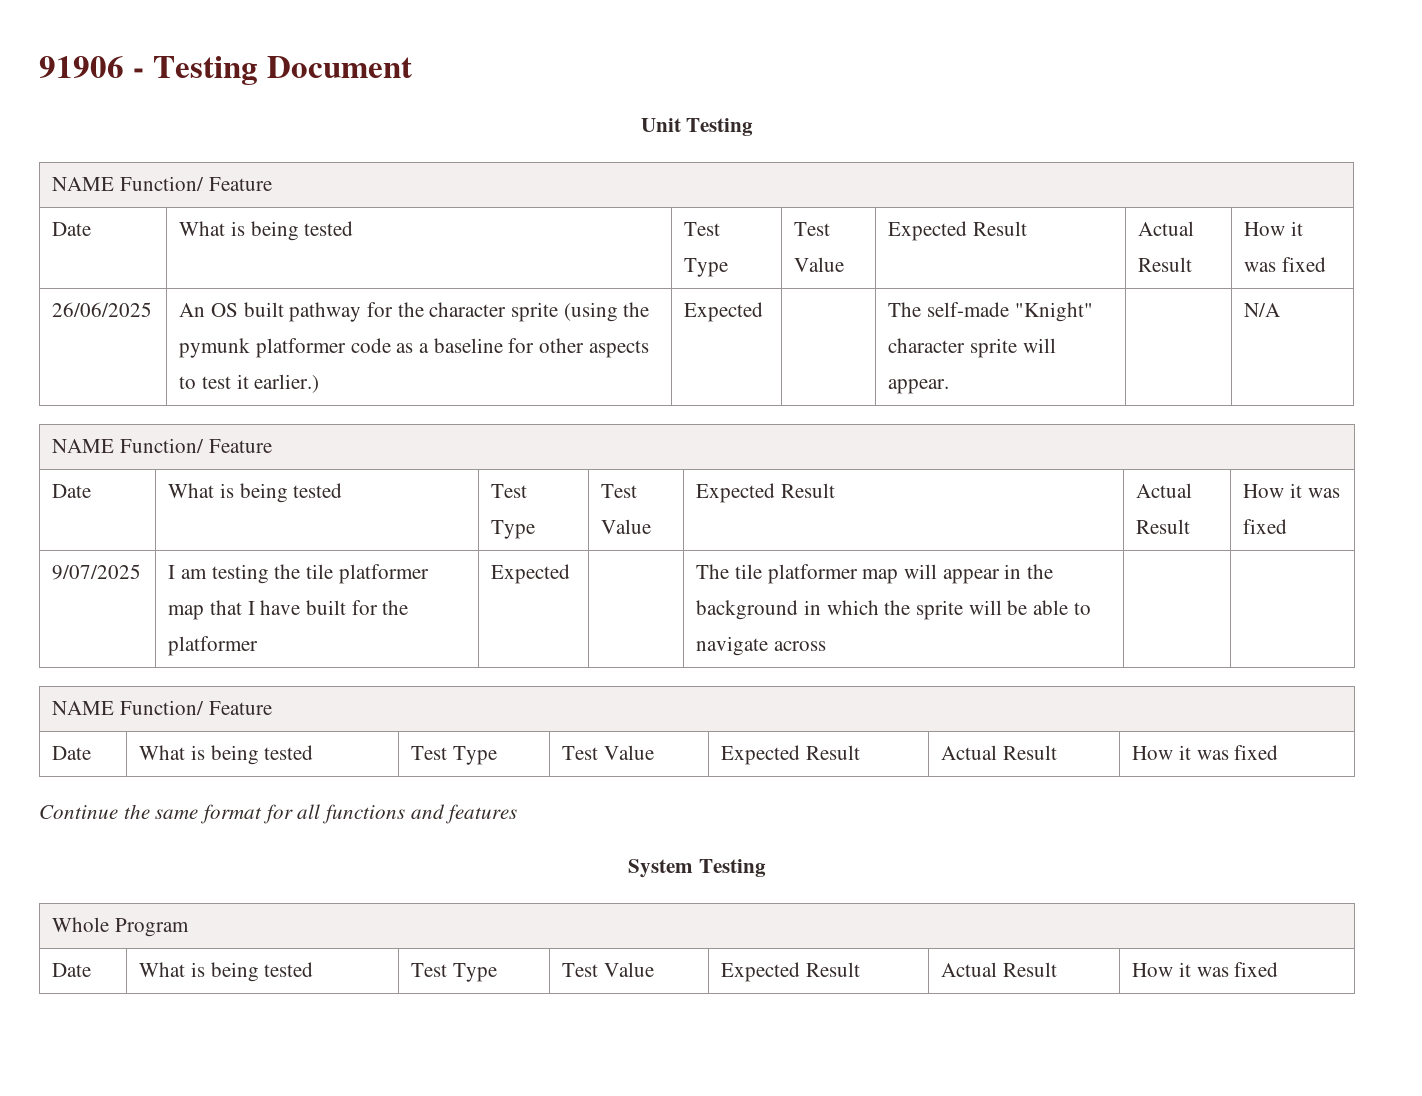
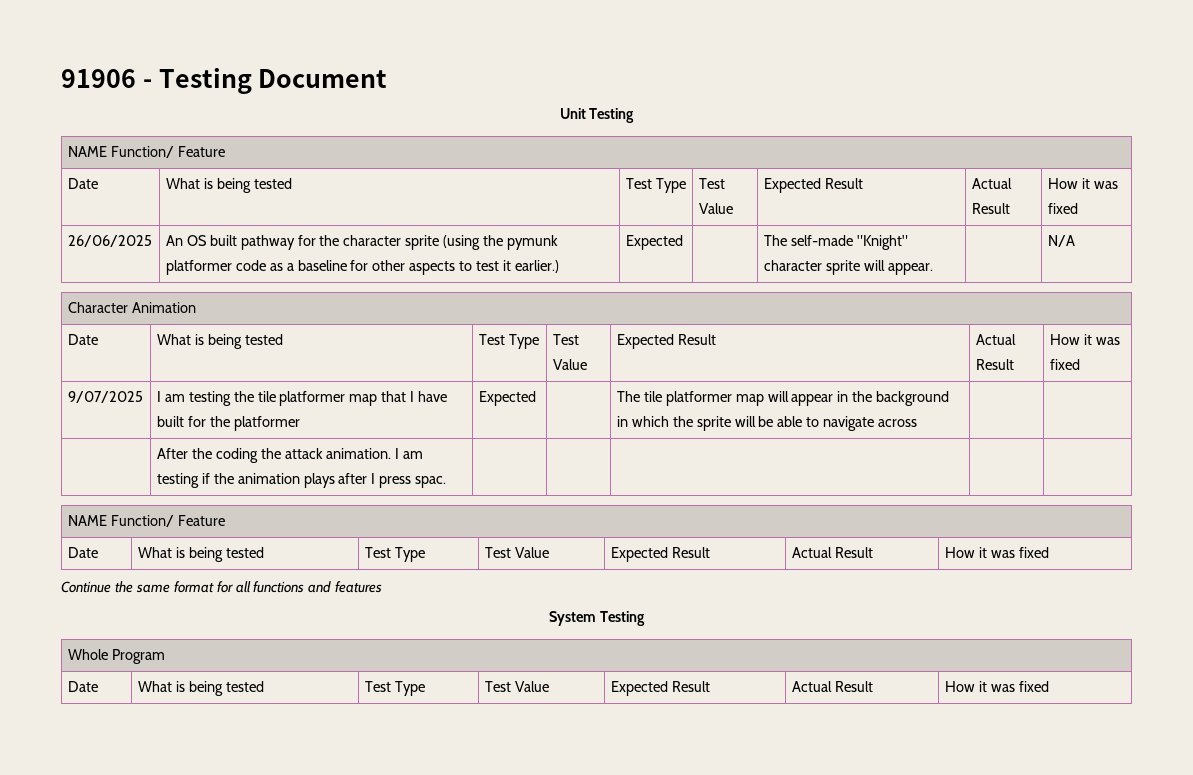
  26/06/2025 | An OS built pathway for the character sprite (using the pymunk platformer code as a baseline for other aspects to test it earlier.) | Expected | | The self-made "Knight" character sprite will appear. | | N/A
- NAME Function/ Feature
+ Character Animation
+ | After the coding the attack animation. I am testing if the animation plays after I press spac. | | | | |

